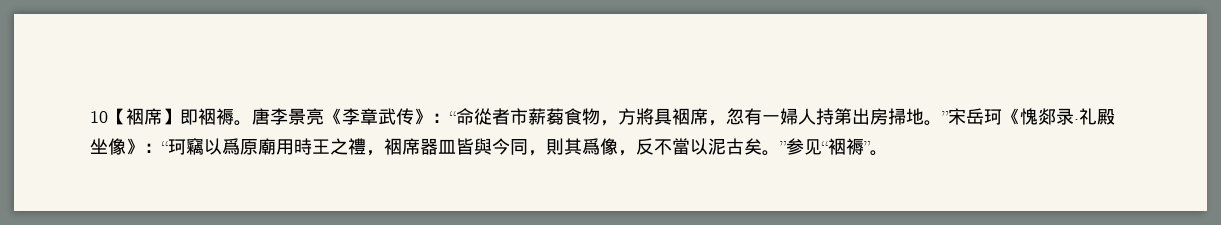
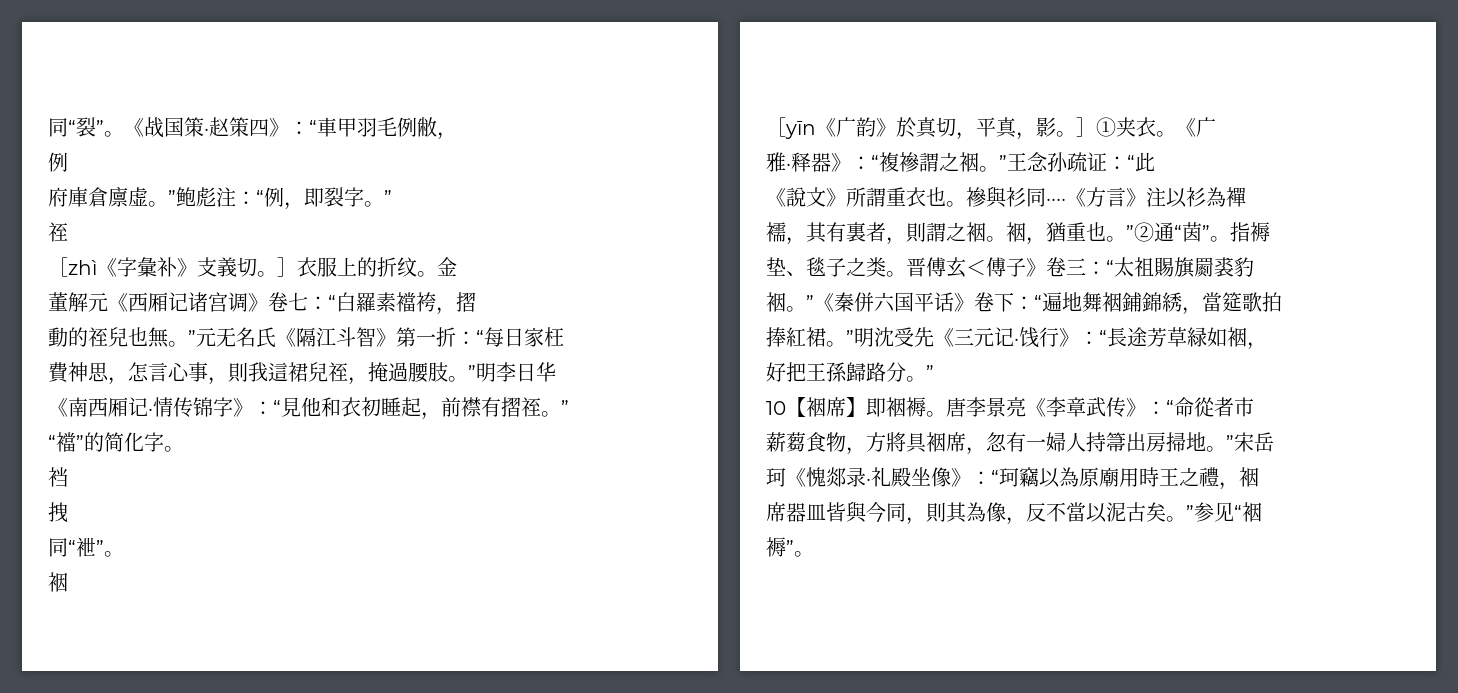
+ 同“裂”。《战国策·赵策四》：“車甲羽毛例敝，
+ 例
+ 府庫倉廪虚。”鲍彪注：“例，即裂字。”
+ 祬
+ ［zhì《字彙补》支義切。］衣服上的折纹。金
+ 董解元《西厢记诸宫调》卷七：“白羅素襠袴，摺
+ 動的祬兒也無。”元无名氏《隔江斗智》第一折：“每日家枉
+ 費神思，怎言心事，則我這裙兒祬，掩過腰肢。”明李日华
+ 《南西厢记·情传锦字》：“見他和衣初睡起，前襟有摺祬。”
+ “襠”的简化字。
+ 裆
+ 拽
+ 同“袣”。
+ 裀
+ ［yīn《广韵》於真切，平真，影。］①夹衣。《广
+ 雅·释器》：“複襂謂之裀。”王念孙疏证：“此
+ 《說文》所謂重衣也。襂與衫同····《方言》注以衫為襌
+ 襦，其有裏者，則謂之裀。裀，猶重也。”②通“茵”。指褥
+ 垫、毯子之类。晋傅玄＜傅子》卷三：“太祖賜旗罽裘豹
+ 裀。”《秦併六国平话》卷下：“遍地舞裀鋪錦綉，當筵歌拍
+ 捧紅裙。”明沈受先《三元记·饯行》：“長途芳草緑如裀，
+ 好把王孫歸路分。”
- 唐李景亮《李章武传》：“命從者市薪蒭食物，方將具裀席，忽有一婦人持第出房掃地。”宋岳珂《愧郯录·礼殿坐像》：“珂竊以爲原廟用時王之禮，裀席器皿皆與今同，則其爲像，反不當以泥古矣。”参见“裀褥”。
+ 唐李景亮《李章武传》：“命從者市
+ 薪蒭食物，方將具裀席，忽有一婦人持箒出房掃地。”宋岳
+ 珂《愧郯录·礼殿坐像》：“珂竊以為原廟用時王之禮，裀
+ 席器皿皆與今同，則其為像，反不當以泥古矣。”参见“裀
+ 褥”。

